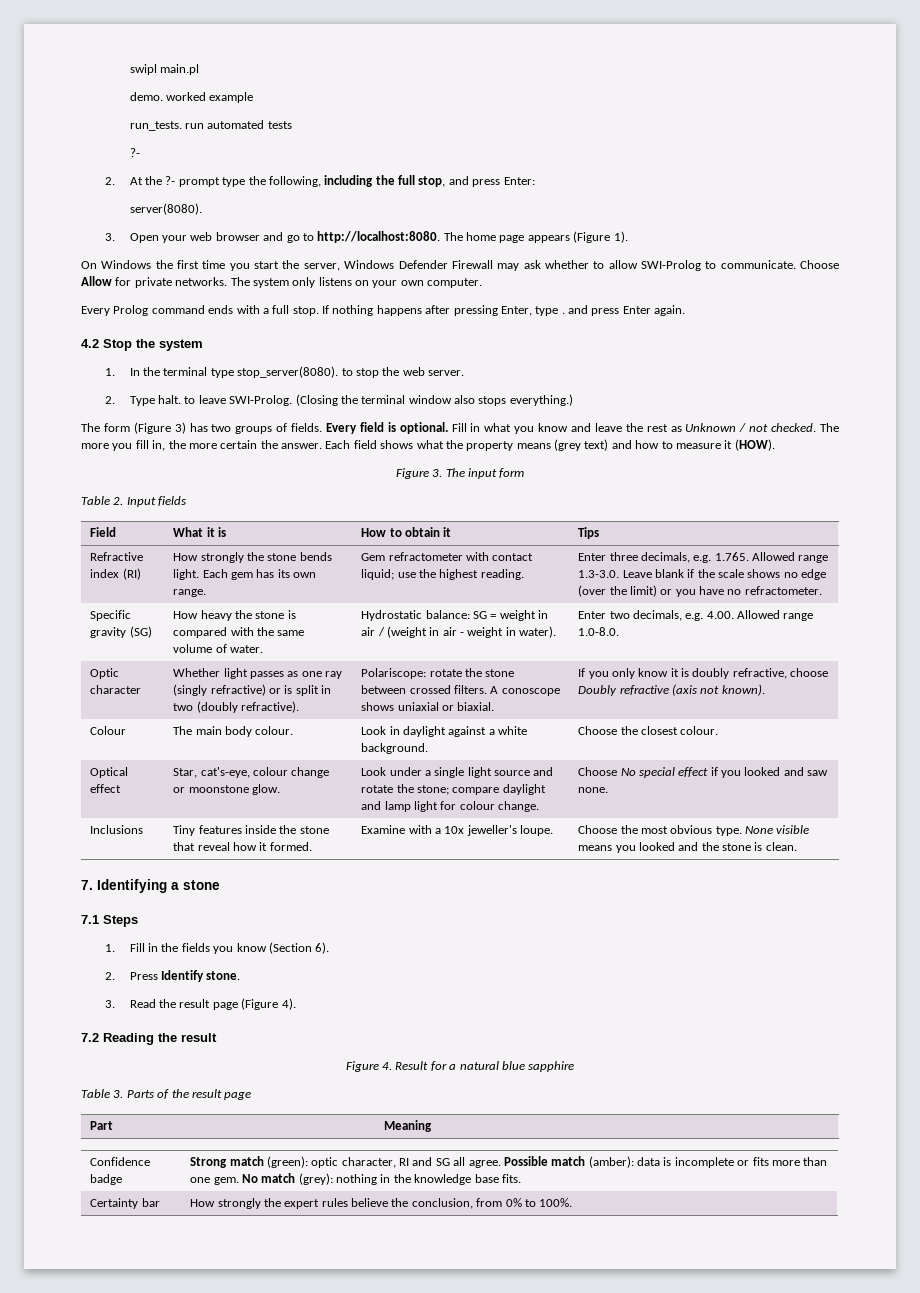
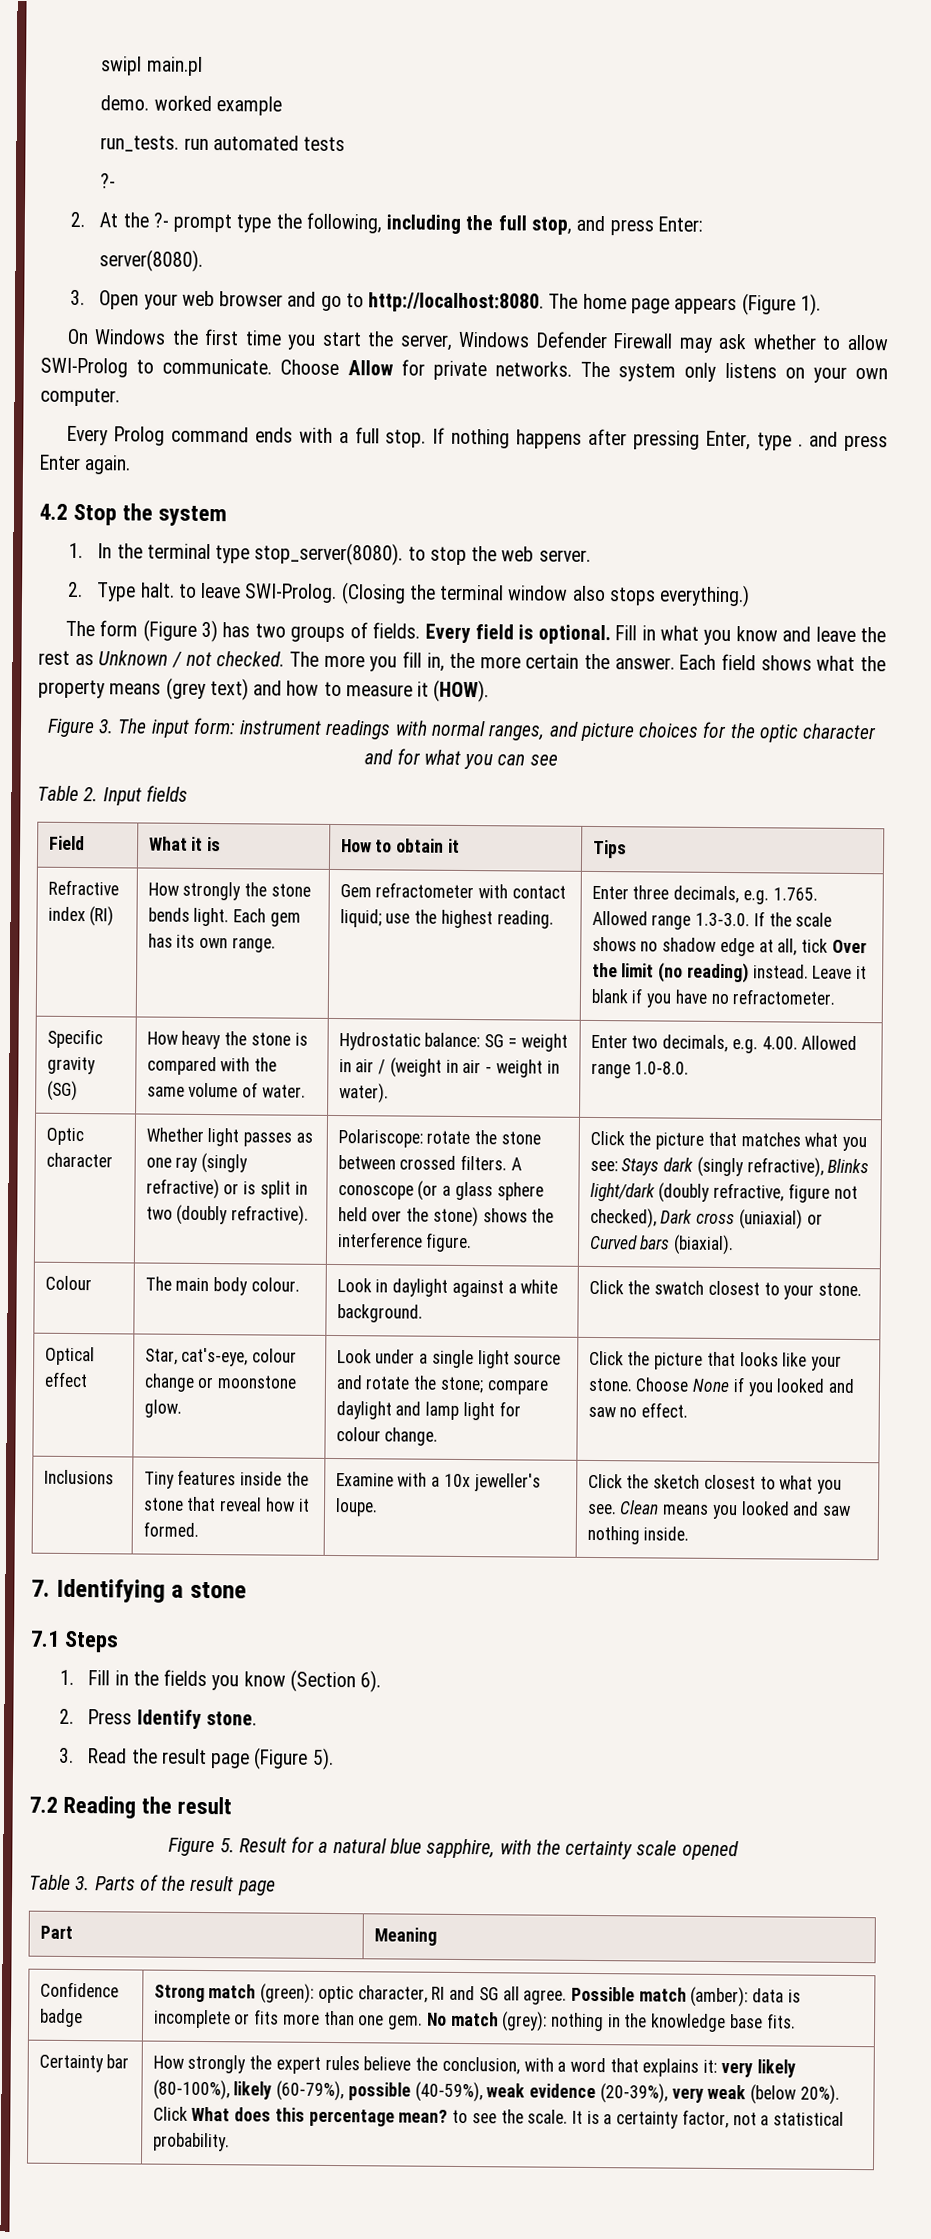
- Figure 3. The input form
+ Figure 3. The input form: instrument readings with normal ranges, and picture choices for the optic character and for what you can see
- Enter three decimals, e.g. 1.765. Allowed range 1.3-3.0. Leave blank if the scale shows no edge (over the limit) or you have no refractometer.
+ Enter three decimals, e.g. 1.765. Allowed range 1.3-3.0. If the scale shows no shadow edge at all, tick Over the limit (no reading) instead. Leave it blank if you have no refractometer.
- A conoscope shows uniaxial or biaxial. | If you only know it is doubly refractive, choose Doubly refractive (axis not known).
+ A conoscope (or a glass sphere held over the stone) shows the interference figure. | Click the picture that matches what you see: Stays dark (singly refractive), Blinks light/dark (doubly refractive, figure not checked), Dark cross (uniaxial) or Curved bars (biaxial).
- Colour | The main body colour. | Look in daylight against a white background. | Choose the closest colour.
+ Colour | The main body colour. | Look in daylight against a white background. | Click the swatch closest to your stone.
- Choose No special effect if you looked and saw none.
+ Click the picture that looks like your stone. Choose None if you looked and saw no effect.
- Inclusions | Tiny features inside the stone that reveal how it formed. | Examine with a 10x jeweller's loupe. | Choose the most obvious type. None visible means you looked and the stone is clean.
+ Inclusions | Tiny features inside the stone that reveal how it formed. | Examine with a 10x jeweller's loupe. | Click the sketch closest to what you see. Clean means you looked and saw nothing inside.
- 3. Read the result page (Figure 4).
+ 3. Read the result page (Figure 5).
- Figure 4. Result for a natural blue sapphire
+ Figure 5. Result for a natural blue sapphire, with the certainty scale opened
- How strongly the expert rules believe the conclusion, from 0% to 100%.
+ How strongly the expert rules believe the conclusion, with a word that explains it: very likely (80-100%), likely (60-79%), possible (40-59%), weak evidence (20-39%), very weak (below 20%). Click What does this percentage mean? to see the scale. It is a certainty factor, not a statistical probability.

